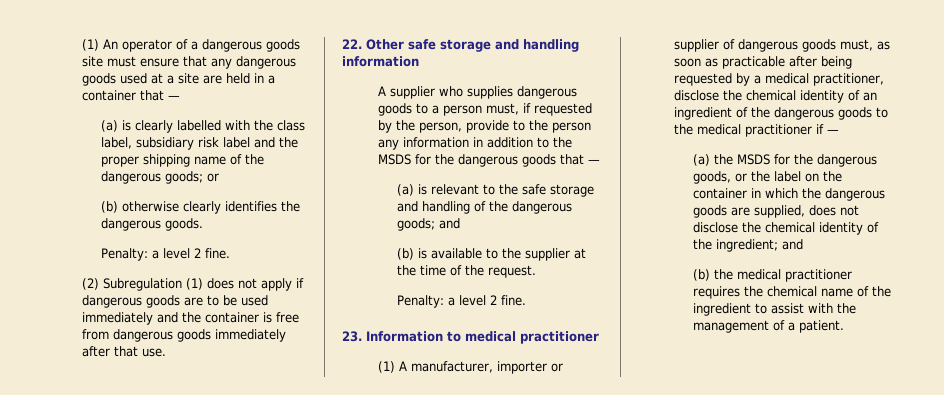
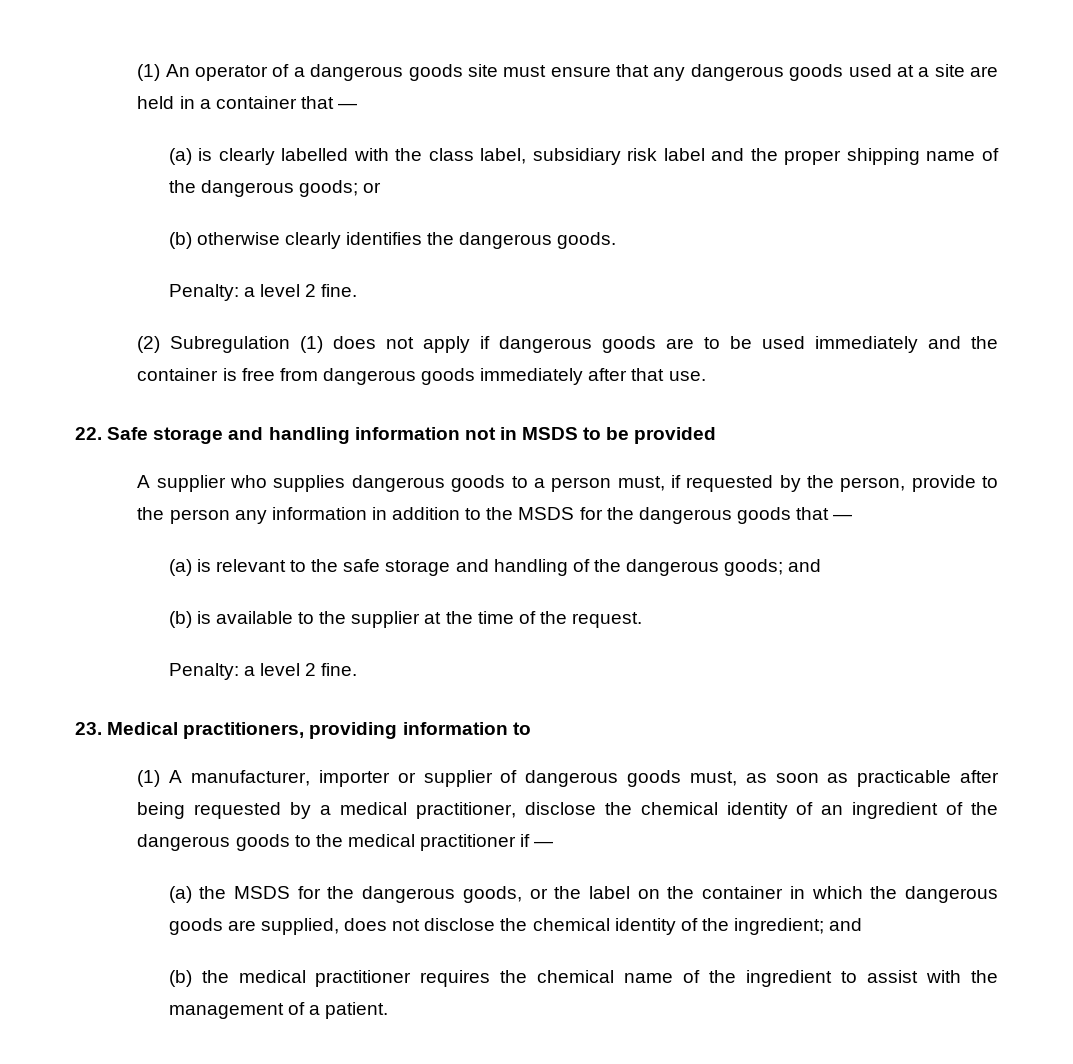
- 22. Other safe storage and handling information
+ 22. Safe storage and handling information not in MSDS to be provided
- 23. Information to medical practitioner
+ 23. Medical practitioners, providing information to

